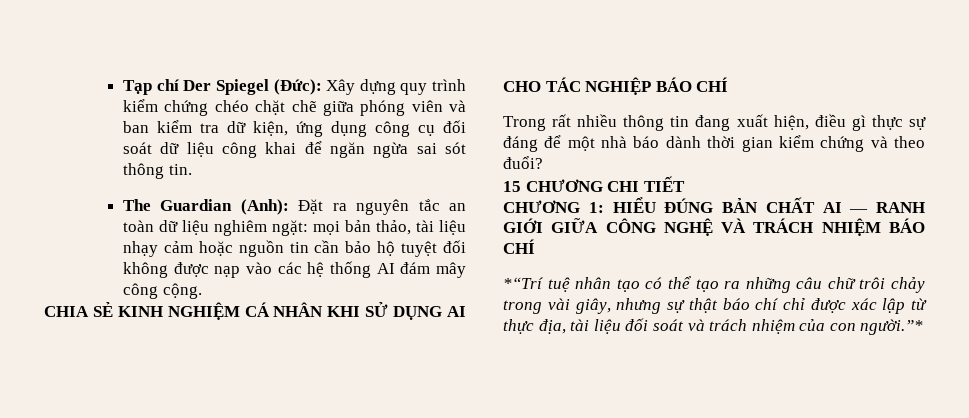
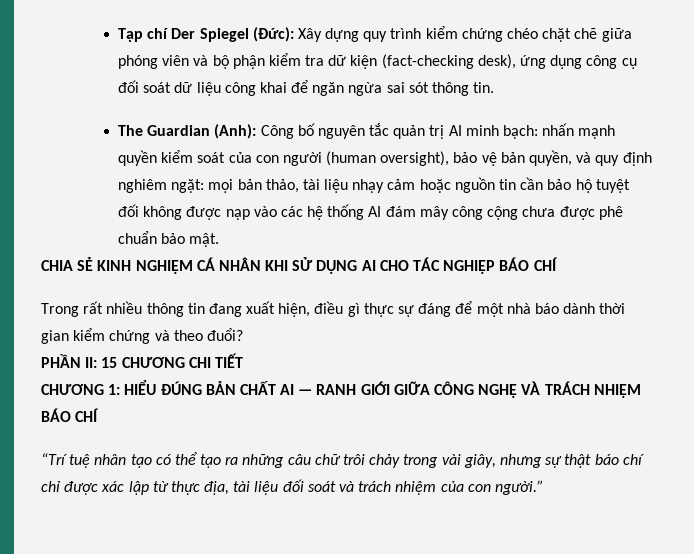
- Tạp chí Der Spiegel (Đức): Xây dựng quy trình kiểm chứng chéo chặt chẽ giữa phóng viên và ban kiểm tra dữ kiện, ứng dụng công cụ đối soát dữ liệu công khai để ngăn ngừa sai sót thông tin.
+ Tạp chí Der Spiegel (Đức): Xây dựng quy trình kiểm chứng chéo chặt chẽ giữa phóng viên và bộ phận kiểm tra dữ kiện (fact-checking desk), ứng dụng công cụ đối soát dữ liệu công khai để ngăn ngừa sai sót thông tin.
- The Guardian (Anh): Đặt ra nguyên tắc an toàn dữ liệu nghiêm ngặt: mọi bản thảo, tài liệu nhạy cảm hoặc nguồn tin cần bảo hộ tuyệt đối không được nạp vào các hệ thống AI đám mây công cộng.
+ The Guardian (Anh): Công bố nguyên tắc quản trị AI minh bạch: nhấn mạnh quyền kiểm soát của con người (human oversight), bảo vệ bản quyền, và quy định nghiêm ngặt: mọi bản thảo, tài liệu nhạy cảm hoặc nguồn tin cần bảo hộ tuyệt đối không được nạp vào các hệ thống AI đám mây công cộng chưa được phê chuẩn bảo mật.
- 15 CHƯƠNG CHI TIẾT
+ PHẦN II: 15 CHƯƠNG CHI TIẾT
- *“Trí tuệ nhân tạo có thể tạo ra những câu chữ trôi chảy trong vài giây, nhưng sự thật báo chí chỉ được xác lập từ thực địa, tài liệu đối soát và trách nhiệm của con người.”*
+ “Trí tuệ nhân tạo có thể tạo ra những câu chữ trôi chảy trong vài giây, nhưng sự thật báo chí chỉ được xác lập từ thực địa, tài liệu đối soát và trách nhiệm của con người.”

